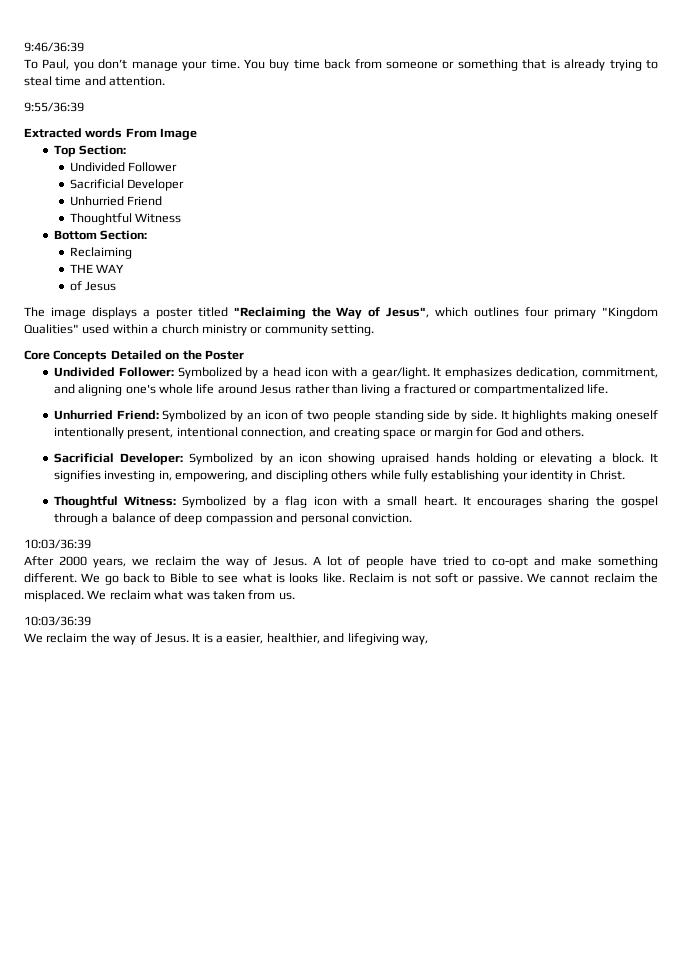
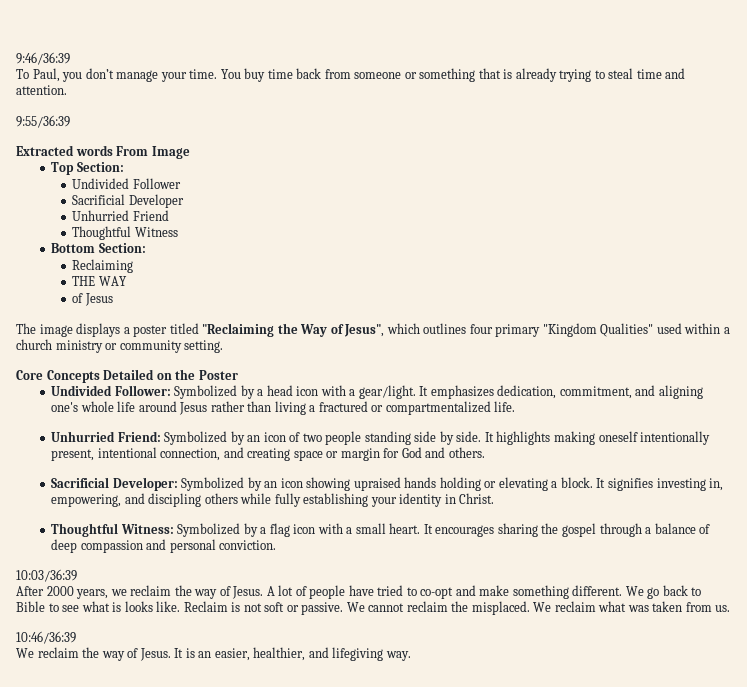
  We reclaim what was taken from us.
- 10:03/36:39
+ 10:46/36:39
- It is a easier, healthier, and lifegiving way,
+ It is an easier, healthier, and lifegiving way.

